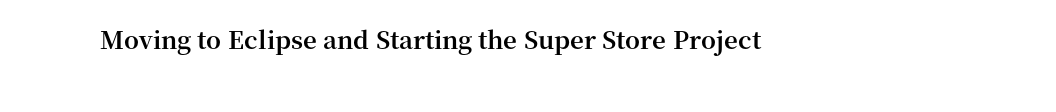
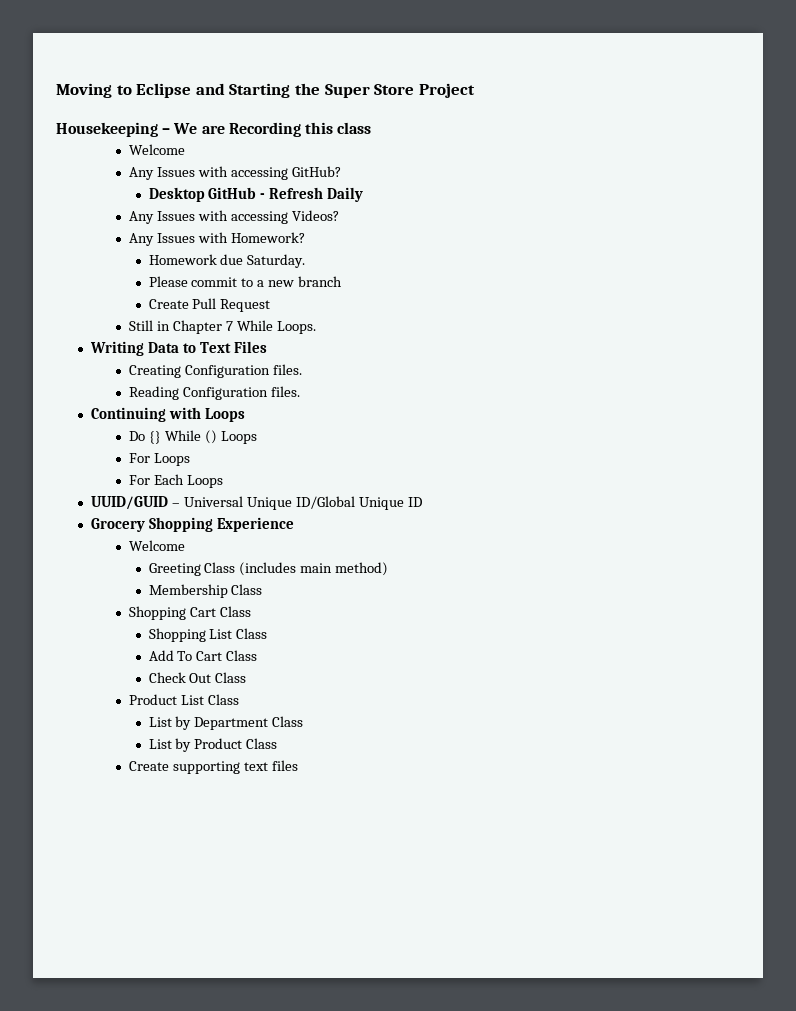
+ Housekeeping – We are Recording this class
+ Welcome
+ Any Issues with accessing GitHub?
+ Desktop GitHub - Refresh Daily
+ Any Issues with accessing Videos?
+ Any Issues with Homework?
+ Homework due Saturday.
+ Please commit to a new branch
+ Create Pull Request
+ Still in Chapter 7 While Loops.
+ Writing Data to Text Files
+ Creating Configuration files.
+ Reading Configuration files.
+ Continuing with Loops
+ Do {} While () Loops
+ For Loops
+ For Each Loops
+ UUID/GUID – Universal Unique ID/Global Unique ID
+ Grocery Shopping Experience
+ Welcome
+ Greeting Class (includes main method)
+ Membership Class
+ Shopping Cart Class
+ Shopping List Class
+ Add To Cart Class
+ Check Out Class
+ Product List Class
+ List by Department Class
+ List by Product Class
+ Create supporting text files

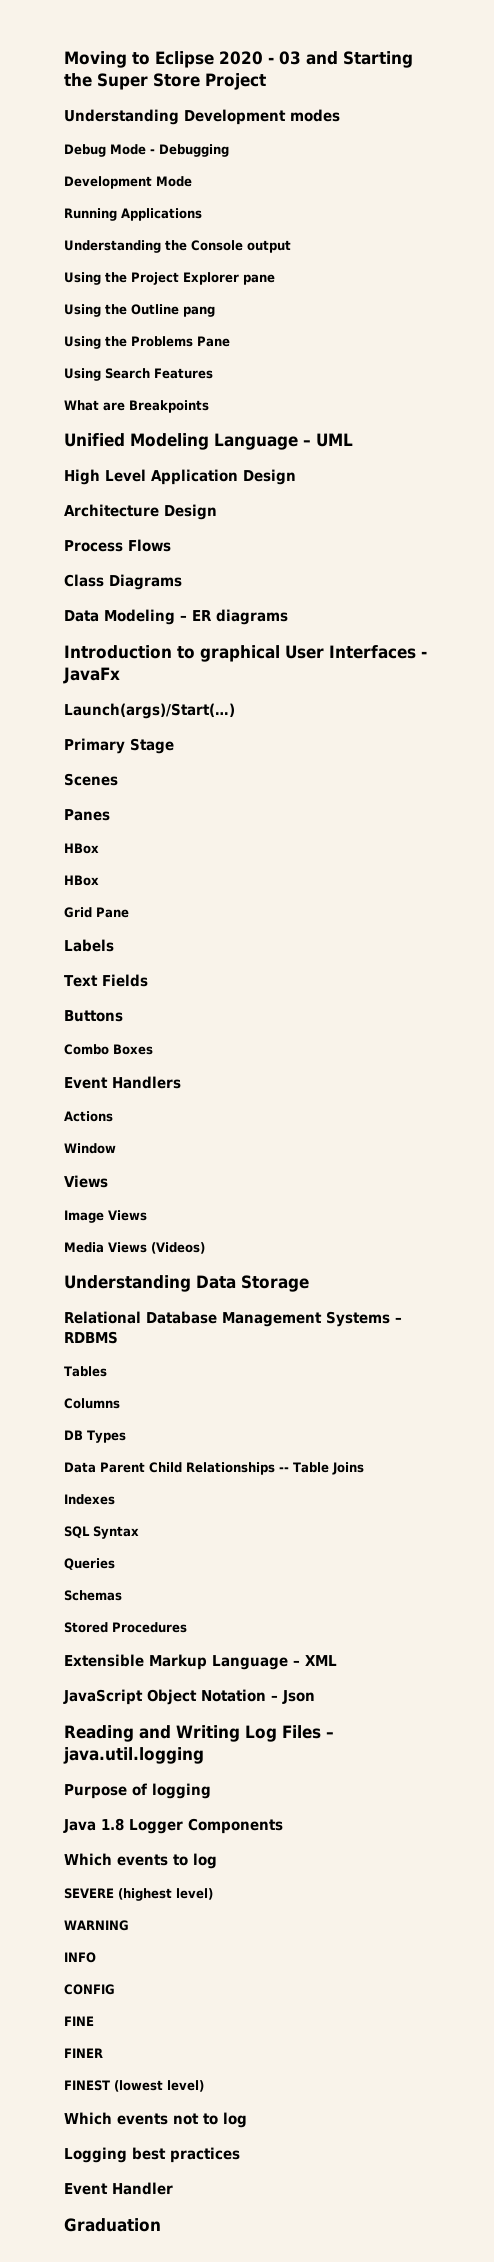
- Moving to Eclipse and Starting the Super Store Project
+ Moving to Eclipse 2020 - 03 and Starting the Super Store Project
- Housekeeping – We are Recording this class
- Welcome
- Any Issues with accessing GitHub?
- Desktop GitHub - Refresh Daily
- Any Issues with accessing Videos?
- Any Issues with Homework?
- Homework due Saturday.
- Please commit to a new branch
- Create Pull Request
- Still in Chapter 7 While Loops.
- Writing Data to Text Files
- Creating Configuration files.
- Reading Configuration files.
- Continuing with Loops
- Do {} While () Loops
- For Loops
- For Each Loops
- UUID/GUID – Universal Unique ID/Global Unique ID
- Grocery Shopping Experience
- Welcome
- Greeting Class (includes main method)
- Membership Class
- Shopping Cart Class
- Shopping List Class
- Add To Cart Class
- Check Out Class
- Product List Class
- List by Department Class
- List by Product Class
- Create supporting text files
+ Understanding Development modes
+ Debug Mode - Debugging
+ Development Mode
+ Running Applications
+ Understanding the Console output
+ Using the Project Explorer pane
+ Using the Outline pang
+ Using the Problems Pane
+ Using Search Features
+ What are Breakpoints
+ Unified Modeling Language – UML
+ High Level Application Design
+ Architecture Design
+ Process Flows
+ Class Diagrams
+ Data Modeling – ER diagrams
+ Introduction to graphical User Interfaces - JavaFx
+ Launch(args)/Start(…)
+ Primary Stage
+ Scenes
+ Panes
+ HBox
+ HBox
+ Grid Pane
+ Labels
+ Text Fields
+ Buttons
+ Combo Boxes
+ Event Handlers
+ Actions
+ Window
+ Views
+ Image Views
+ Media Views (Videos)
+ Understanding Data Storage
+ Relational Database Management Systems – RDBMS
+ Tables
+ Columns
+ DB Types
+ Data Parent Child Relationships -- Table Joins
+ Indexes
+ SQL Syntax
+ Queries
+ Schemas
+ Stored Procedures
+ Extensible Markup Language – XML
+ JavaScript Object Notation – Json
+ Reading and Writing Log Files – java.util.logging
+ Purpose of logging
+ Java 1.8 Logger Components
+ Which events to log
+ SEVERE (highest level)
+ WARNING
+ INFO
+ CONFIG
+ FINE
+ FINER
+ FINEST (lowest level)
+ Which events not to log
+ Logging best practices
+ Event Handler
+ Graduation

